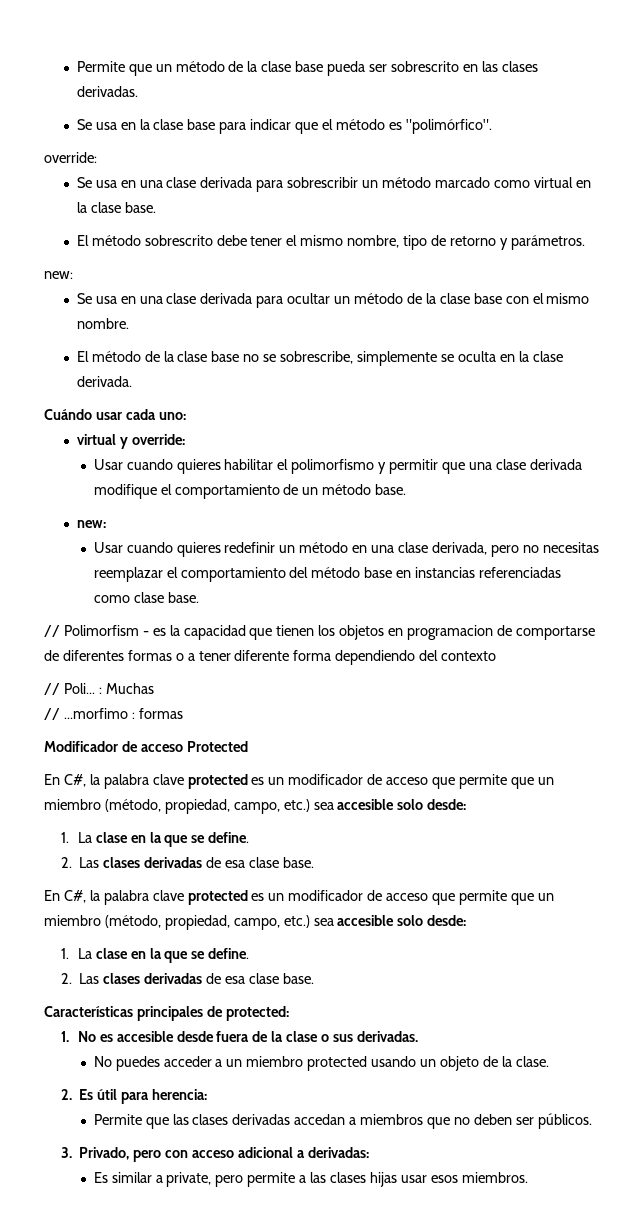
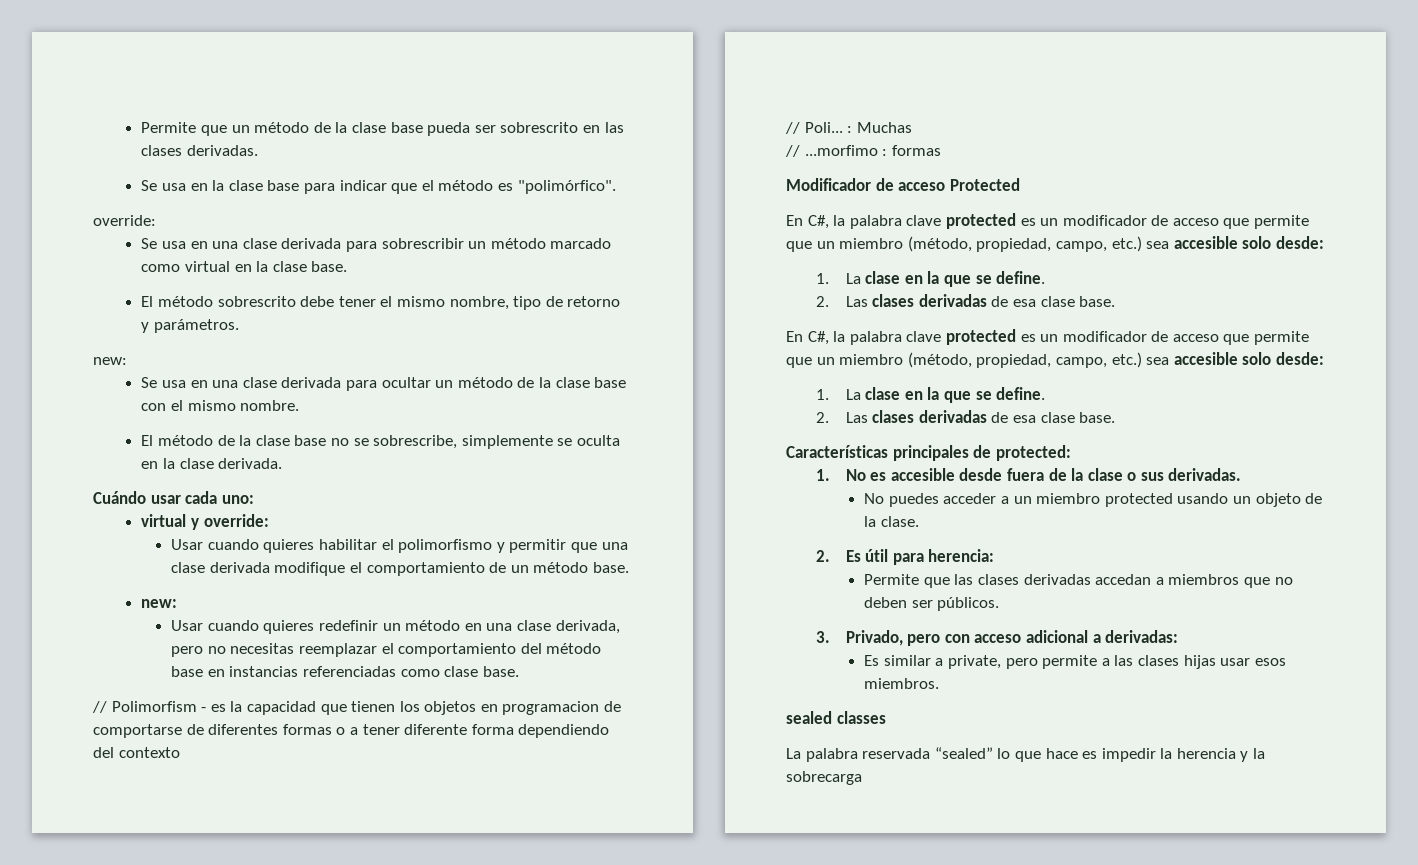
+ sealed classes
+ La palabra reservada “sealed” lo que hace es impedir la herencia y la sobrecarga

